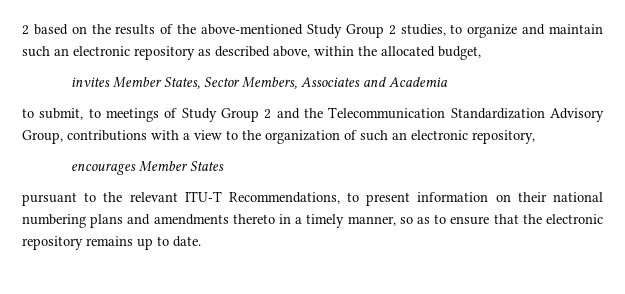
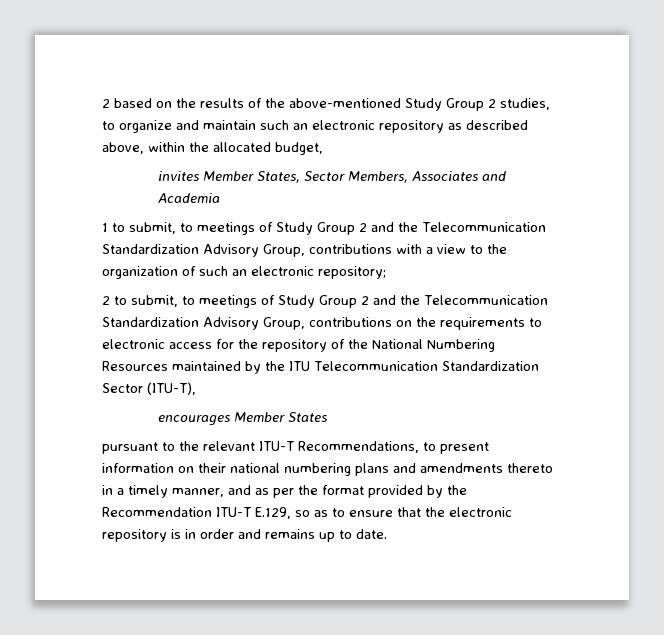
- to submit, to meetings of Study Group 2 and the Telecommunication Standardization Advisory Group, contributions with a view to the organization of such an electronic repository,
+ 1 to submit, to meetings of Study Group 2 and the Telecommunication Standardization Advisory Group, contributions with a view to the organization of such an electronic repository;
+ 2 to submit, to meetings of Study Group 2 and the Telecommunication Standardization Advisory Group, contributions on the requirements to electronic access for the repository of the National Numbering Resources maintained by the ITU Telecommunication Standardization Sector (ITU-T),
- pursuant to the relevant ITU-T Recommendations, to present information on their national numbering plans and amendments thereto in a timely manner, so as to ensure that the electronic repository remains up to date.
+ pursuant to the relevant ITU-T Recommendations, to present information on their national numbering plans and amendments thereto in a timely manner, and as per the format provided by the Recommendation ITU-T E.129, so as to ensure that the electronic repository is in order and remains up to date.

